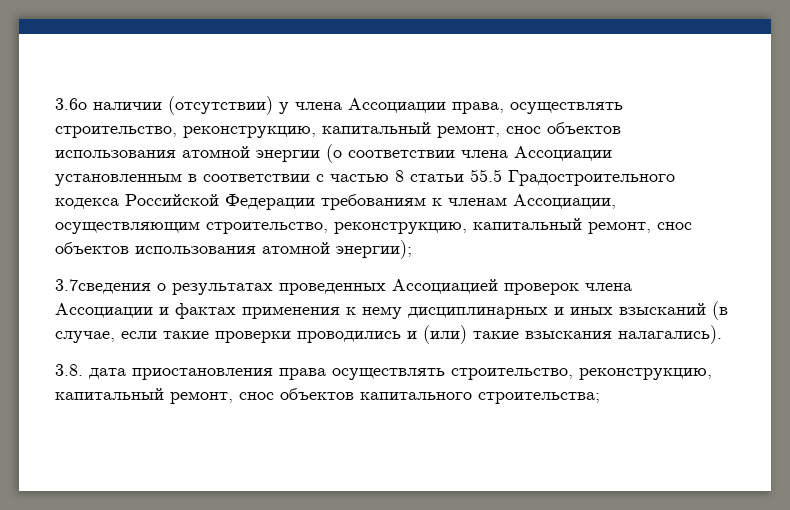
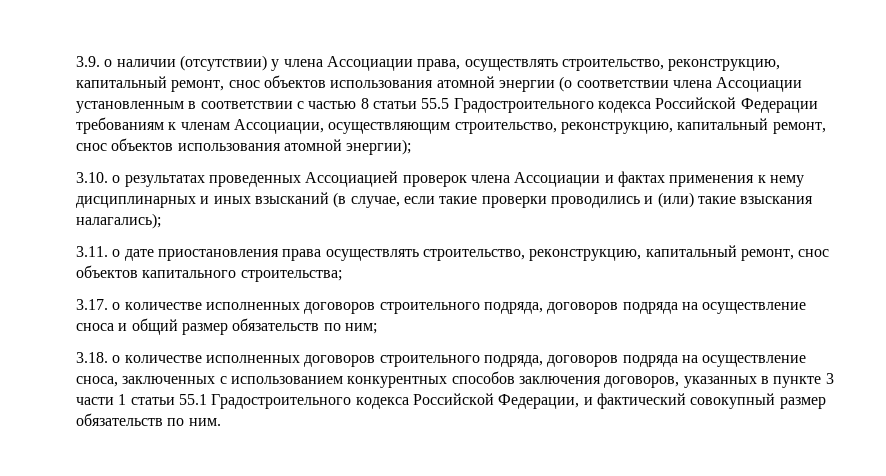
- 3.6о наличии (отсутствии) у члена Ассоциации права, осуществлять строительство, реконструкцию, капитальный ремонт, снос объектов использования атомной энергии (о соответствии члена Ассоциации установленным в соответствии с частью 8 статьи 55.5 Градостроительного кодекса Российской Федерации требованиям к членам Ассоциации, осуществляющим строительство, реконструкцию, капитальный ремонт, снос объектов использования атомной энергии);
+ 3.9. о наличии (отсутствии) у члена Ассоциации права, осуществлять строительство, реконструкцию, капитальный ремонт, снос объектов использования атомной энергии (о соответствии члена Ассоциации установленным в соответствии с частью 8 статьи 55.5 Градостроительного кодекса Российской Федерации требованиям к членам Ассоциации, осуществляющим строительство, реконструкцию, капитальный ремонт, снос объектов использования атомной энергии);
- 3.7сведения о результатах проведенных Ассоциацией проверок члена Ассоциации и фактах применения к нему дисциплинарных и иных взысканий (в случае, если такие проверки проводились и (или) такие взыскания налагались).
- 3.8. дата приостановления права осуществлять строительство, реконструкцию, капитальный ремонт, снос объектов капитального строительства;
+ 3.10. о результатах проведенных Ассоциацией проверок члена Ассоциации и фактах применения к нему дисциплинарных и иных взысканий (в случае, если такие проверки проводились и (или) такие взыскания налагались);
+ 3.11. о дате приостановления права осуществлять строительство, реконструкцию, капитальный ремонт, снос объектов капитального строительства;
+ 3.17. о количестве исполненных договоров строительного подряда, договоров подряда на осуществление сноса и общий размер обязательств по ним;
+ 3.18. о количестве исполненных договоров строительного подряда, договоров подряда на осуществление сноса, заключенных с использованием конкурентных способов заключения договоров, указанных в пункте 3 части 1 статьи 55.1 Градостроительного кодекса Российской Федерации, и фактический совокупный размер обязательств по ним.

